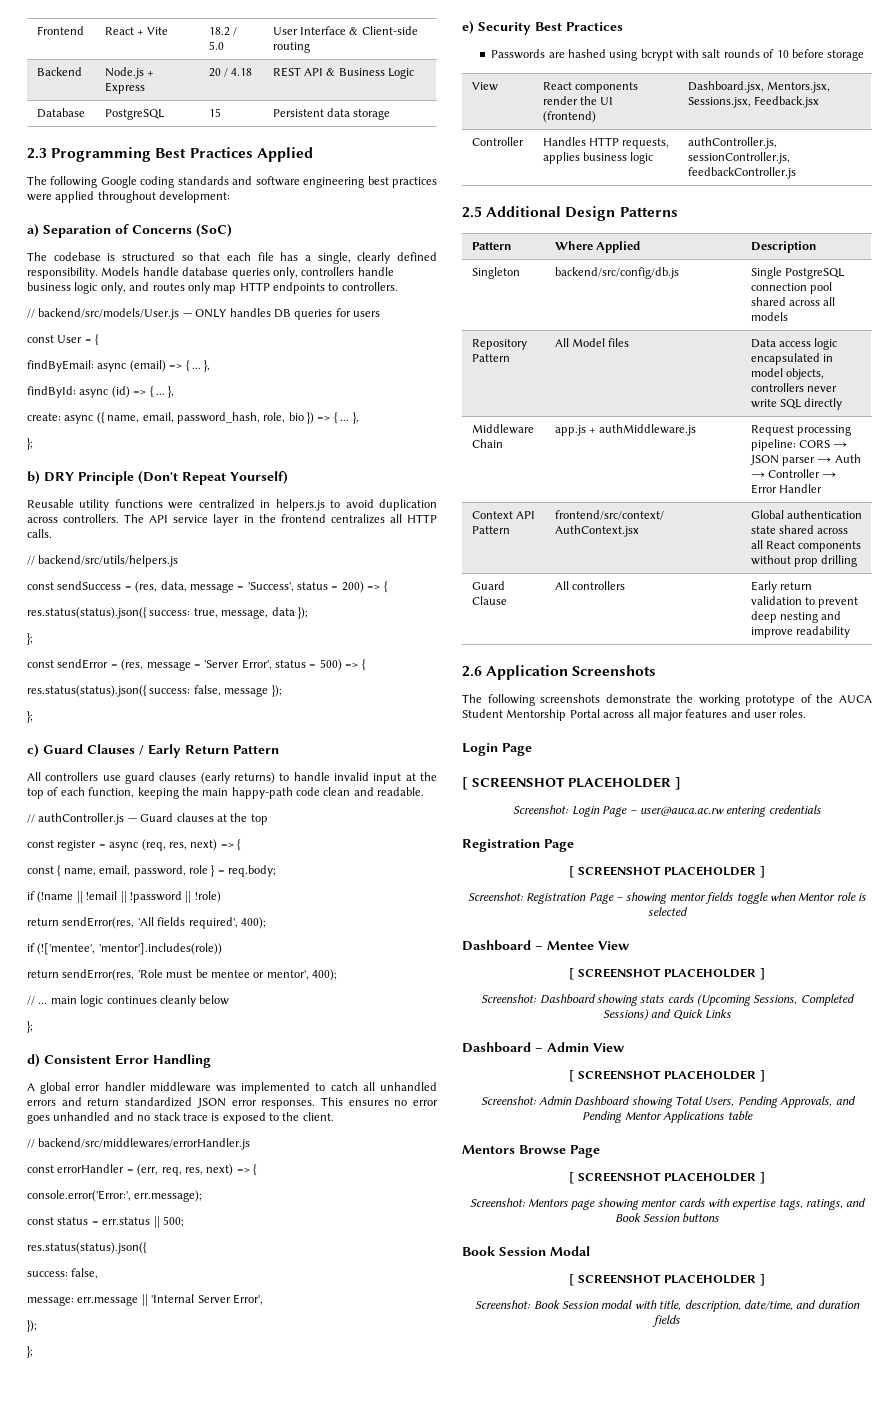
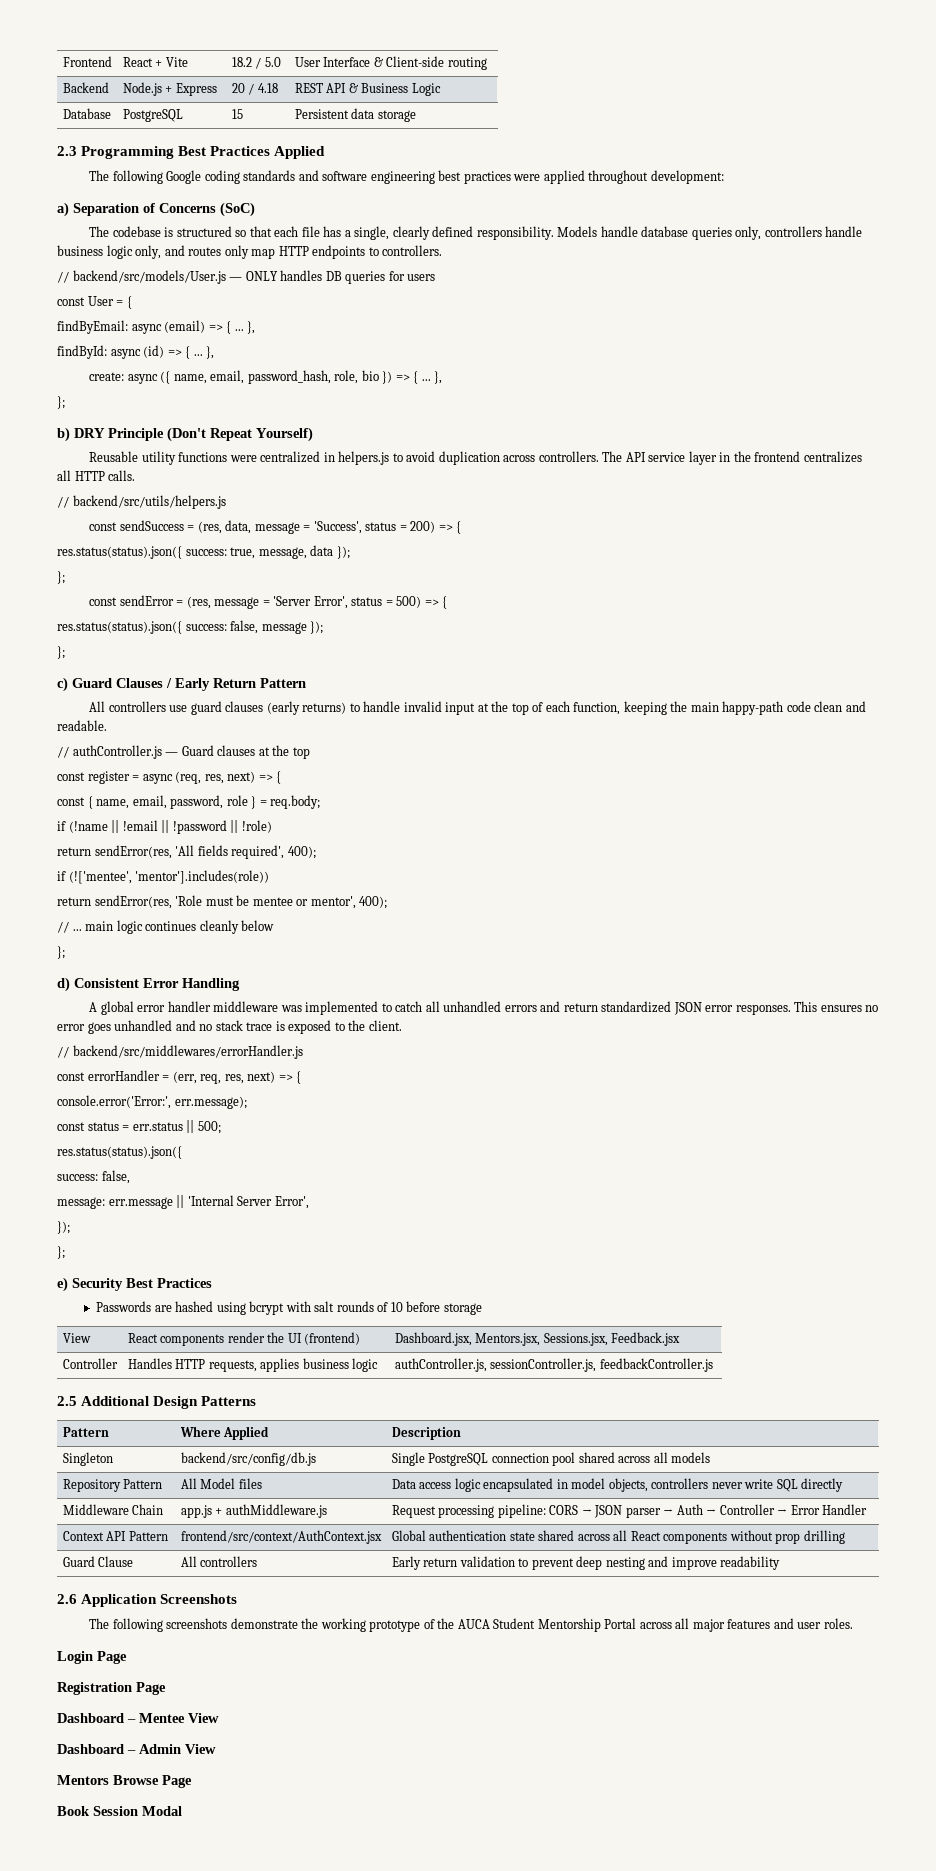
  The following screenshots demonstrate the working prototype of the AUCA Student Mentorship Portal across all major features and user roles.
  Login Page
- [ SCREENSHOT PLACEHOLDER ]
- Screenshot: Login Page – user@auca.ac.rw entering credentials
  Registration Page
- [ SCREENSHOT PLACEHOLDER ]
- Screenshot: Registration Page – showing mentor fields toggle when Mentor role is selected
  Dashboard – Mentee View
- [ SCREENSHOT PLACEHOLDER ]
- Screenshot: Dashboard showing stats cards (Upcoming Sessions, Completed Sessions) and Quick Links
  Dashboard – Admin View
- [ SCREENSHOT PLACEHOLDER ]
- Screenshot: Admin Dashboard showing Total Users, Pending Approvals, and Pending Mentor Applications table
  Mentors Browse Page
- [ SCREENSHOT PLACEHOLDER ]
- Screenshot: Mentors page showing mentor cards with expertise tags, ratings, and Book Session buttons
  Book Session Modal
- [ SCREENSHOT PLACEHOLDER ]
- Screenshot: Book Session modal with title, description, date/time, and duration fields

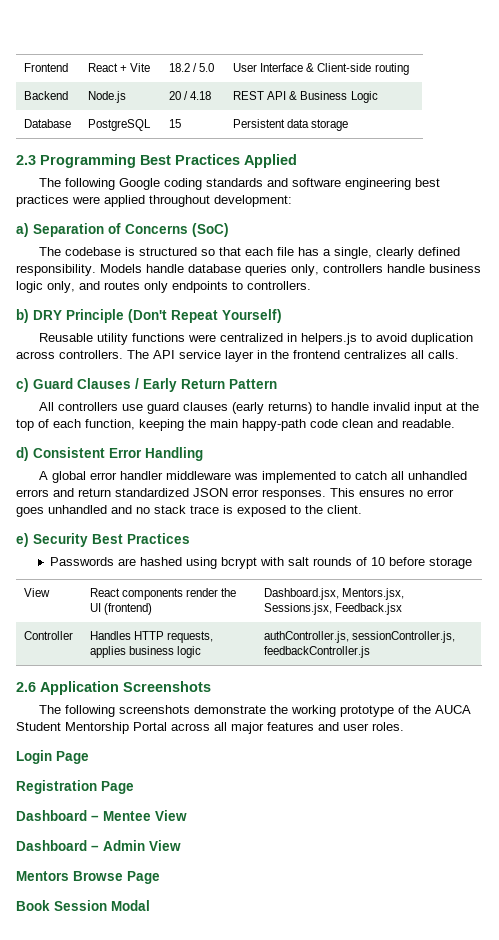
- Backend | Node.js + Express | 20 / 4.18 | REST API & Business Logic
+ Backend | Node.js | 20 / 4.18 | REST API & Business Logic
- Models handle database queries only, controllers handle business logic only, and routes only map HTTP endpoints to controllers.
+ Models handle database queries only, controllers handle business logic only, and routes only endpoints to controllers.
- // backend/src/models/User.js — ONLY handles DB queries for users
- const User = {
- findByEmail: async (email) => { ... },
- findById: async (id) => { ... },
- create: async ({ name, email, password_hash, role, bio }) => { ... },
- };
- The API service layer in the frontend centralizes all HTTP calls.
+ The API service layer in the frontend centralizes all calls.
- // backend/src/utils/helpers.js
- const sendSuccess = (res, data, message = 'Success', status = 200) => {
- res.status(status).json({ success: true, message, data });
- };
- const sendError = (res, message = 'Server Error', status = 500) => {
- res.status(status).json({ success: false, message });
- };
- // authController.js — Guard clauses at the top
- const register = async (req, res, next) => {
- const { name, email, password, role } = req.body;
- if (!name || !email || !password || !role)
- return sendError(res, 'All fields required', 400);
- if (!['mentee', 'mentor'].includes(role))
- return sendError(res, 'Role must be mentee or mentor', 400);
- // ... main logic continues cleanly below
- };
- // backend/src/middlewares/errorHandler.js
- const errorHandler = (err, req, res, next) => {
- console.error('Error:', err.message);
- const status = err.status || 500;
- res.status(status).json({
- success: false,
- message: err.message || 'Internal Server Error',
- });
- };
- 2.5 Additional Design Patterns
- Pattern | Where Applied | Description
- Singleton | backend/src/config/db.js | Single PostgreSQL connection pool shared across all models
- Repository Pattern | All Model files | Data access logic encapsulated in model objects, controllers never write SQL directly
- Middleware Chain | app.js + authMiddleware.js | Request processing pipeline: CORS → JSON parser → Auth → Controller → Error Handler
- Context API Pattern | frontend/src/context/AuthContext.jsx | Global authentication state shared across all React components without prop drilling
- Guard Clause | All controllers | Early return validation to prevent deep nesting and improve readability

